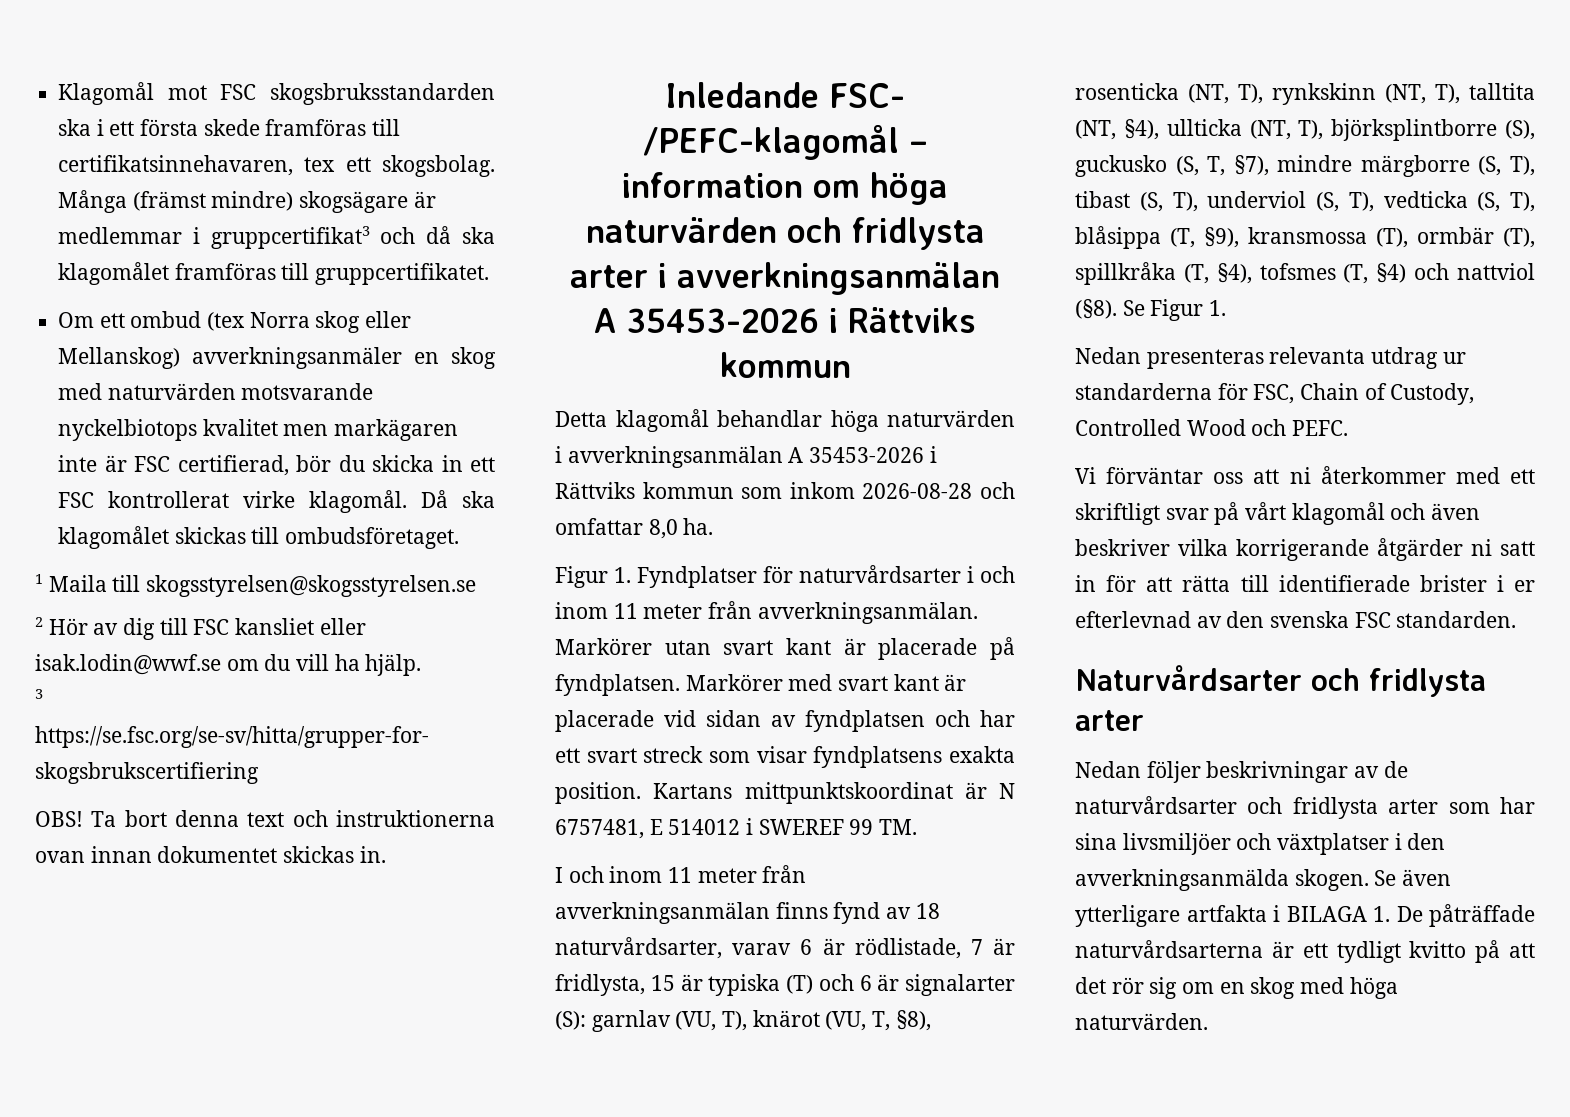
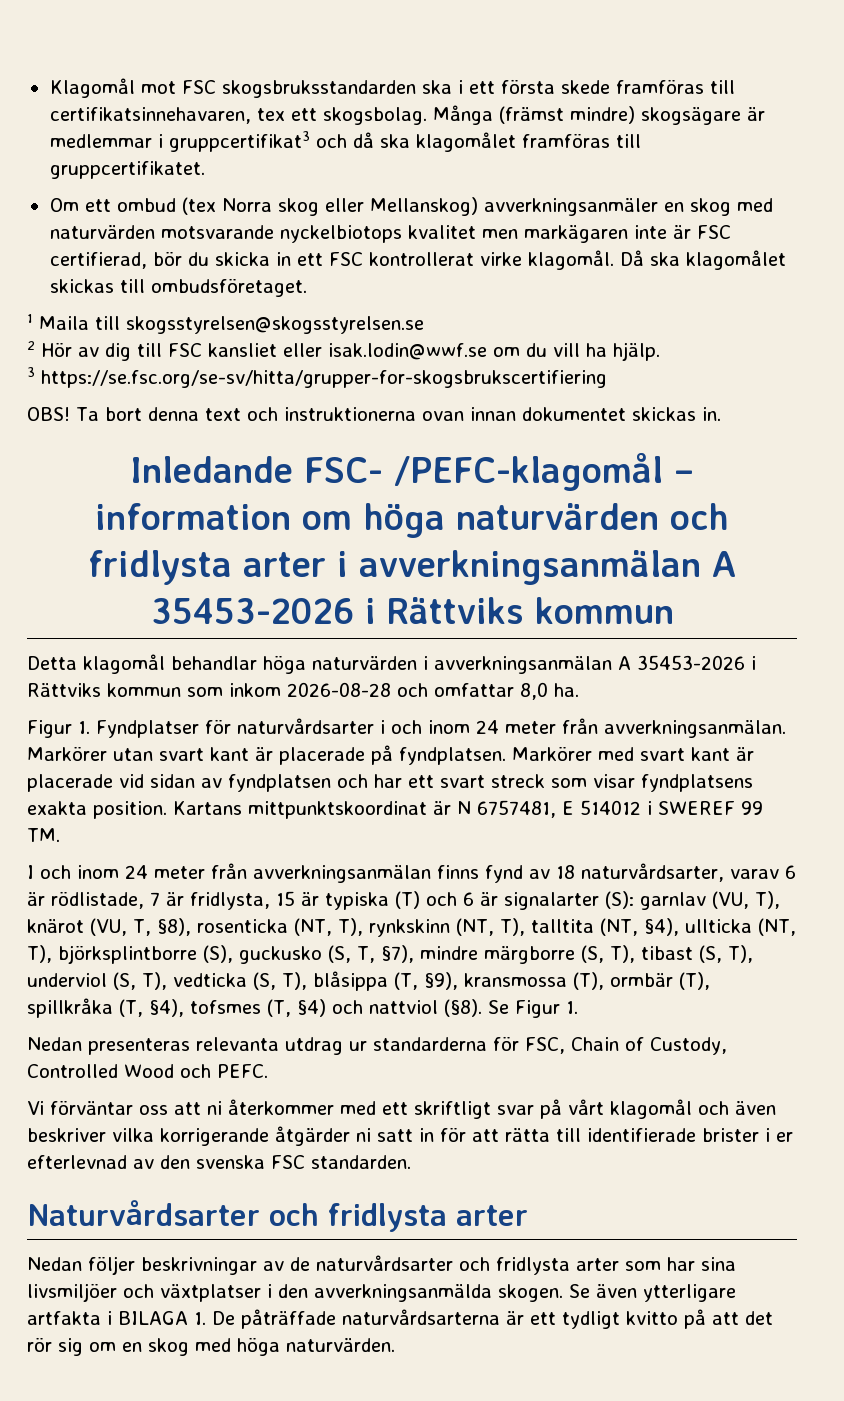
- Figur 1. Fyndplatser för naturvårdsarter i och inom 11 meter från avverkningsanmälan.
+ Figur 1. Fyndplatser för naturvårdsarter i och inom 24 meter från avverkningsanmälan.
- I och inom 11 meter från avverkningsanmälan finns fynd av 18 naturvårdsarter, varav 6 är rödlistade, 7 är fridlysta, 15 är typiska (T) och 6 är signalarter (S):
+ I och inom 24 meter från avverkningsanmälan finns fynd av 18 naturvårdsarter, varav 6 är rödlistade, 7 är fridlysta, 15 är typiska (T) och 6 är signalarter (S):

